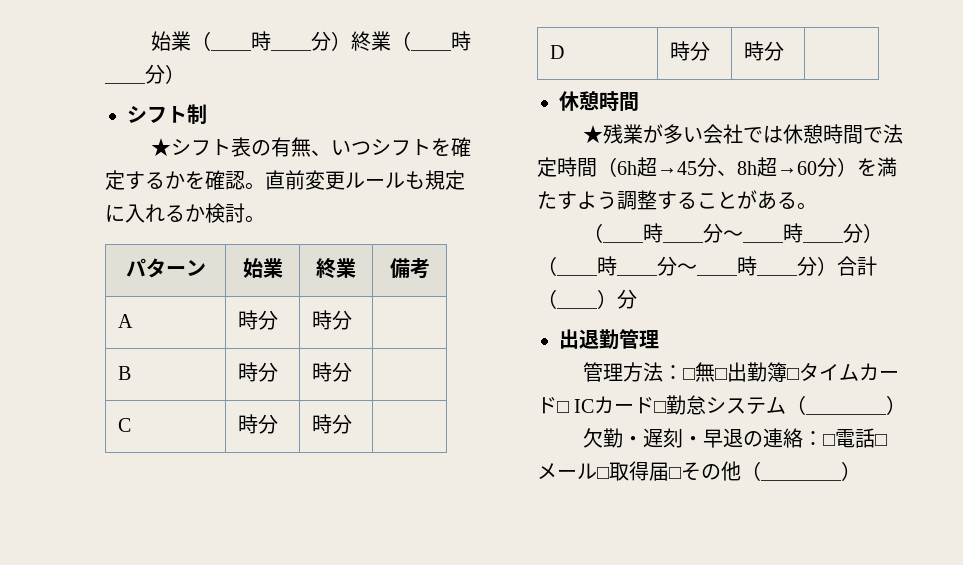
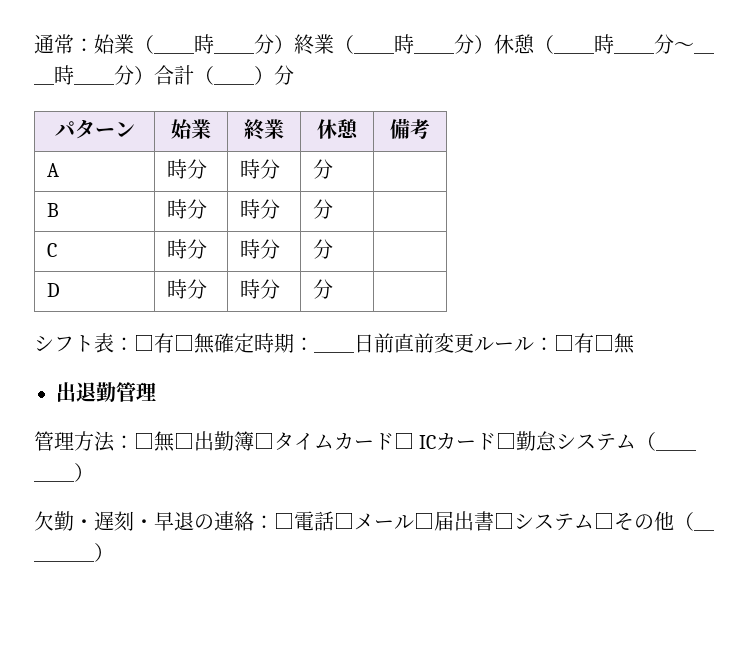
- 始業（＿＿時＿＿分）終業（＿＿時＿＿分）
- シフト制
- ★シフト表の有無、いつシフトを確定するかを確認。直前変更ルールも規定に入れるか検討。
- パターン | 始業 | 終業 | 備考
- A | 時分 | 時分 |
- B | 時分 | 時分 |
- C | 時分 | 時分 |
- D | 時分 | 時分 |
- 休憩時間
- ★残業が多い会社では休憩時間で法定時間（6h超→45分、8h超→60分）を満たすよう調整することがある。
- （＿＿時＿＿分〜＿＿時＿＿分）（＿＿時＿＿分〜＿＿時＿＿分）合計（＿＿）分
+ 通常：始業（＿＿時＿＿分）終業（＿＿時＿＿分）休憩（＿＿時＿＿分〜＿＿時＿＿分）合計（＿＿）分
+ パターン | 始業 | 終業 | 休憩 | 備考
+ A | 時分 | 時分 | 分 |
+ B | 時分 | 時分 | 分 |
+ C | 時分 | 時分 | 分 |
+ D | 時分 | 時分 | 分 |
+ シフト表：□有□無確定時期：＿＿日前直前変更ルール：□有□無
- 欠勤・遅刻・早退の連絡：□電話□メール□取得届□その他（＿＿＿＿）
+ 欠勤・遅刻・早退の連絡：□電話□メール□届出書□システム□その他（＿＿＿＿）

